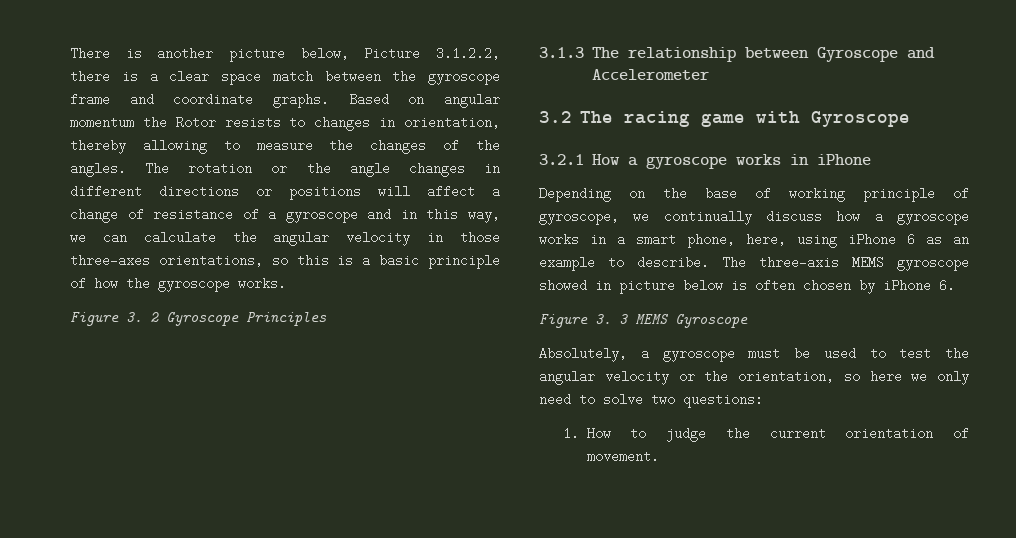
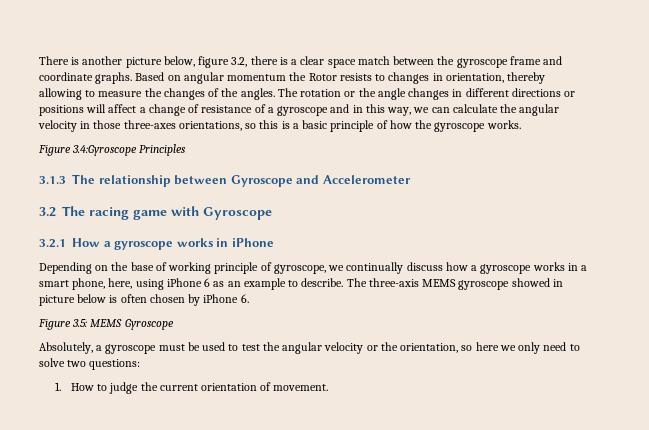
- There is another picture below, Picture 3.1.2.2, there is a clear space match between the gyroscope frame and coordinate graphs.
+ There is another picture below, figure 3.2, there is a clear space match between the gyroscope frame and coordinate graphs.
- Figure 3. 2 Gyroscope Principles
+ Figure 3.4:Gyroscope Principles
- Figure 3. 3 MEMS Gyroscope
+ Figure 3.5: MEMS Gyroscope

